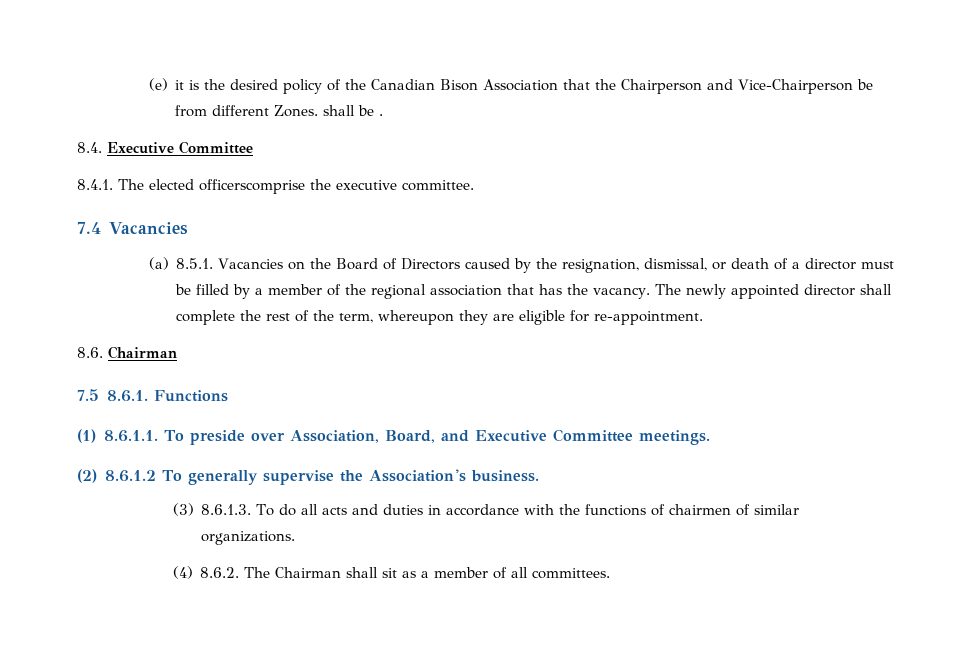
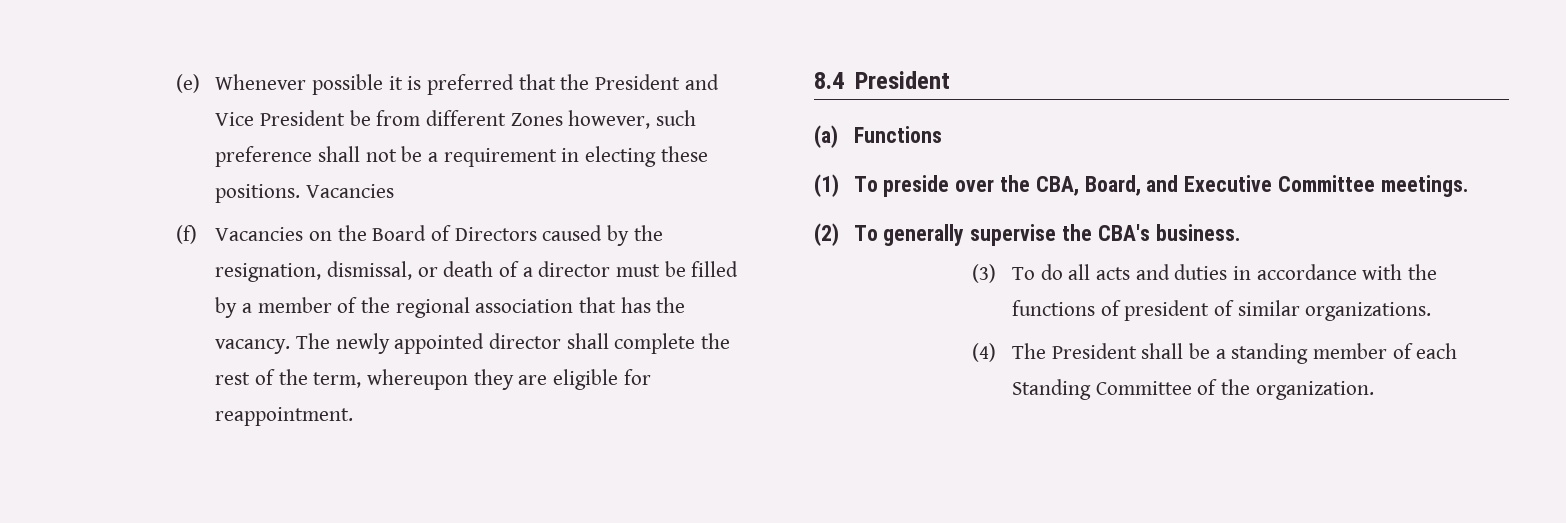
- (e) it is the desired policy of the Canadian Bison Association that the Chairperson and Vice-Chairperson be from different Zones. shall be .
- 8.4. Executive Committee
- 8.4.1. The elected officerscomprise the executive committee.
- 7.4 Vacancies
+ (e) Whenever possible it is preferred that the President and Vice President be from different Zones however, such preference shall not be a requirement in electing these positions. Vacancies
- (a) 8.5.1. Vacancies on the Board of Directors caused by the resignation, dismissal, or death of a director must be filled by a member of the regional association that has the vacancy.
+ (f) Vacancies on the Board of Directors caused by the resignation, dismissal, or death of a director must be filled by a member of the regional association that has the vacancy.
- The newly appointed director shall complete the rest of the term, whereupon they are eligible for re-appointment.
- 8.6. Chairman
- 7.5 8.6.1. Functions
+ The newly appointed director shall complete the rest of the term, whereupon they are eligible for reappointment.
+ 8.4 President
+ (a) Functions
- (1) 8.6.1.1. To preside over Association, Board, and Executive Committee meetings.
+ (1) To preside over the CBA, Board, and Executive Committee meetings.
- (2) 8.6.1.2 To generally supervise the Association's business.
+ (2) To generally supervise the CBA's business.
- (3) 8.6.1.3. To do all acts and duties in accordance with the functions of chairmen of similar organizations.
+ (3) To do all acts and duties in accordance with the functions of president of similar organizations.
- (4) 8.6.2. The Chairman shall sit as a member of all committees.
+ (4) The President shall be a standing member of each Standing Committee of the organization.

